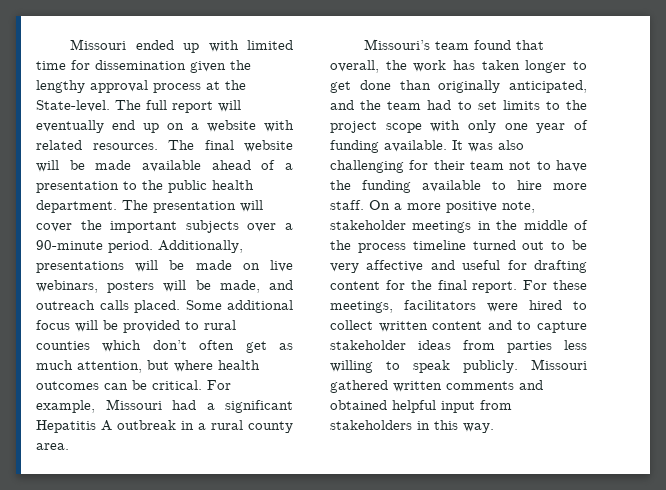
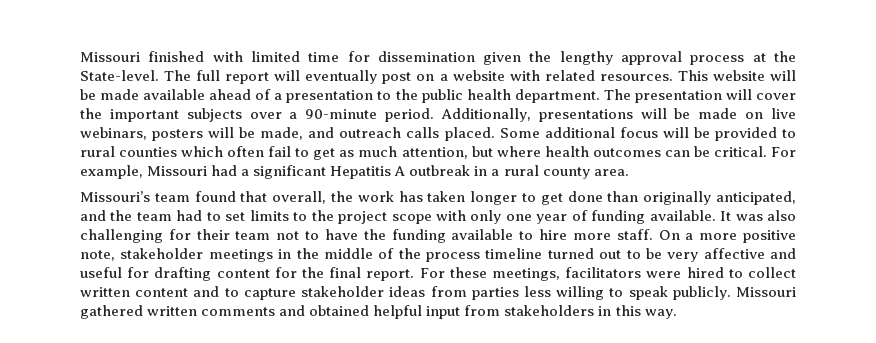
- Missouri ended up with limited time for dissemination given the lengthy approval process at the State-level.
+ Missouri finished with limited time for dissemination given the lengthy approval process at the State-level.
- The full report will eventually end up on a website with related resources.
+ The full report will eventually post on a website with related resources.
- The final website will be made available ahead of a presentation to the public health department.
+ This website will be made available ahead of a presentation to the public health department.
- Some additional focus will be provided to rural counties which don’t often get as much attention, but where health outcomes can be critical.
+ Some additional focus will be provided to rural counties which often fail to get as much attention, but where health outcomes can be critical.

